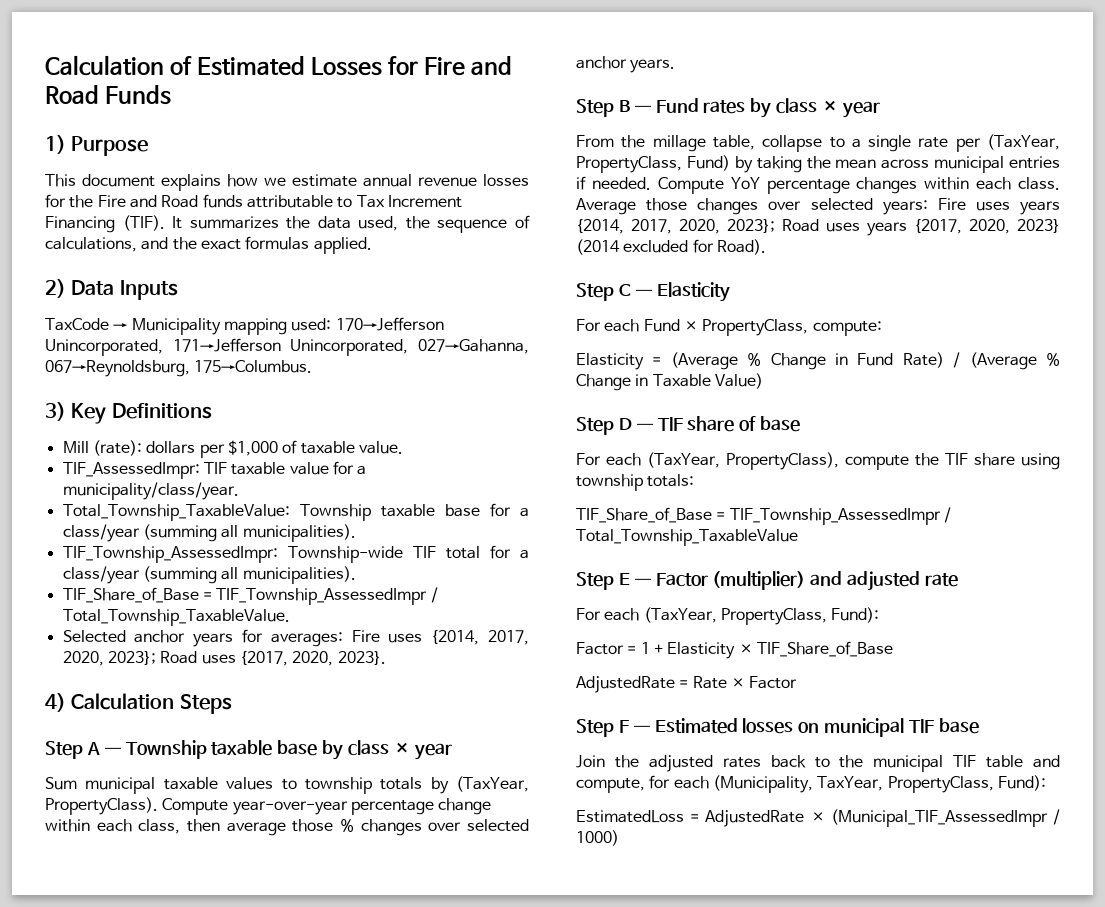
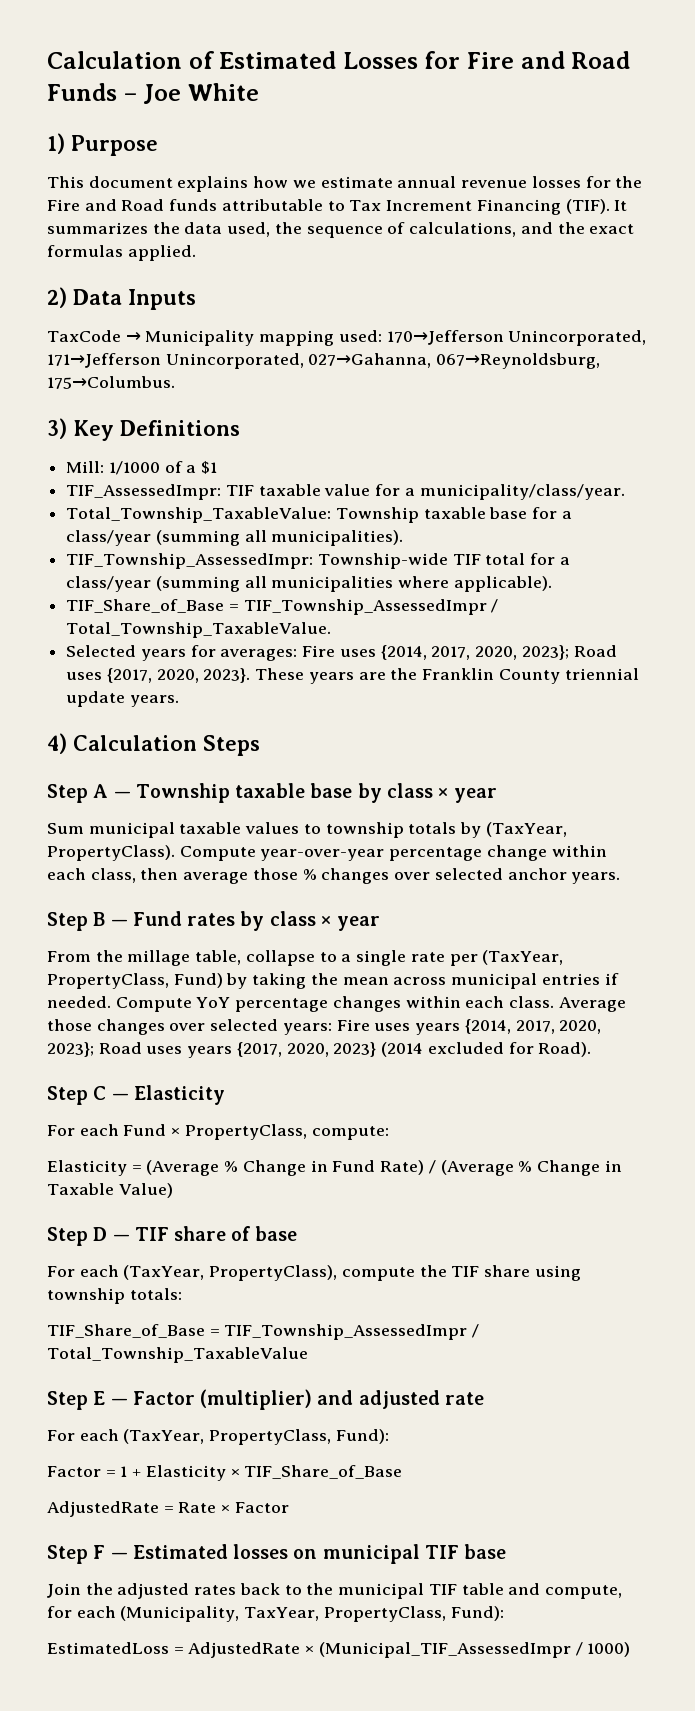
- Calculation of Estimated Losses for Fire and Road Funds
+ Calculation of Estimated Losses for Fire and Road Funds – Joe White
- Mill (rate): dollars per $1,000 of taxable value.
+ Mill: 1/1000 of a $1
- TIF_Township_AssessedImpr: Township-wide TIF total for a class/year (summing all municipalities).
+ TIF_Township_AssessedImpr: Township-wide TIF total for a class/year (summing all municipalities where applicable).
- Selected anchor years for averages: Fire uses {2014, 2017, 2020, 2023}; Road uses {2017, 2020, 2023}.
+ Selected years for averages: Fire uses {2014, 2017, 2020, 2023}; Road uses {2017, 2020, 2023}. These years are the Franklin County triennial update years.

